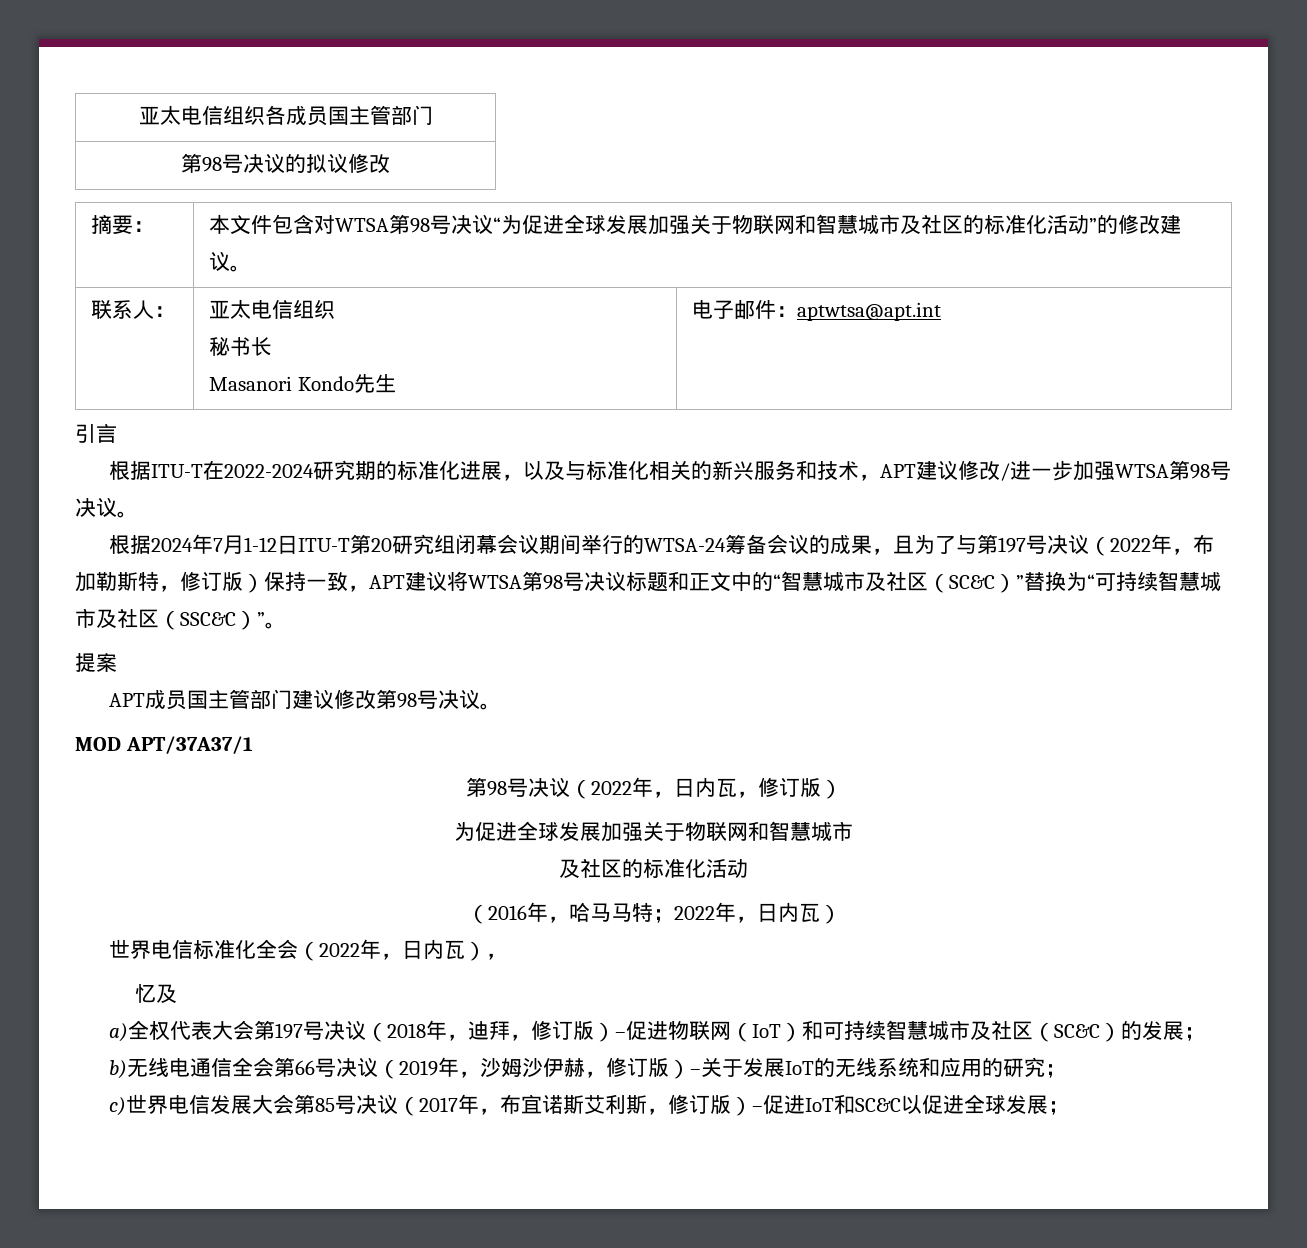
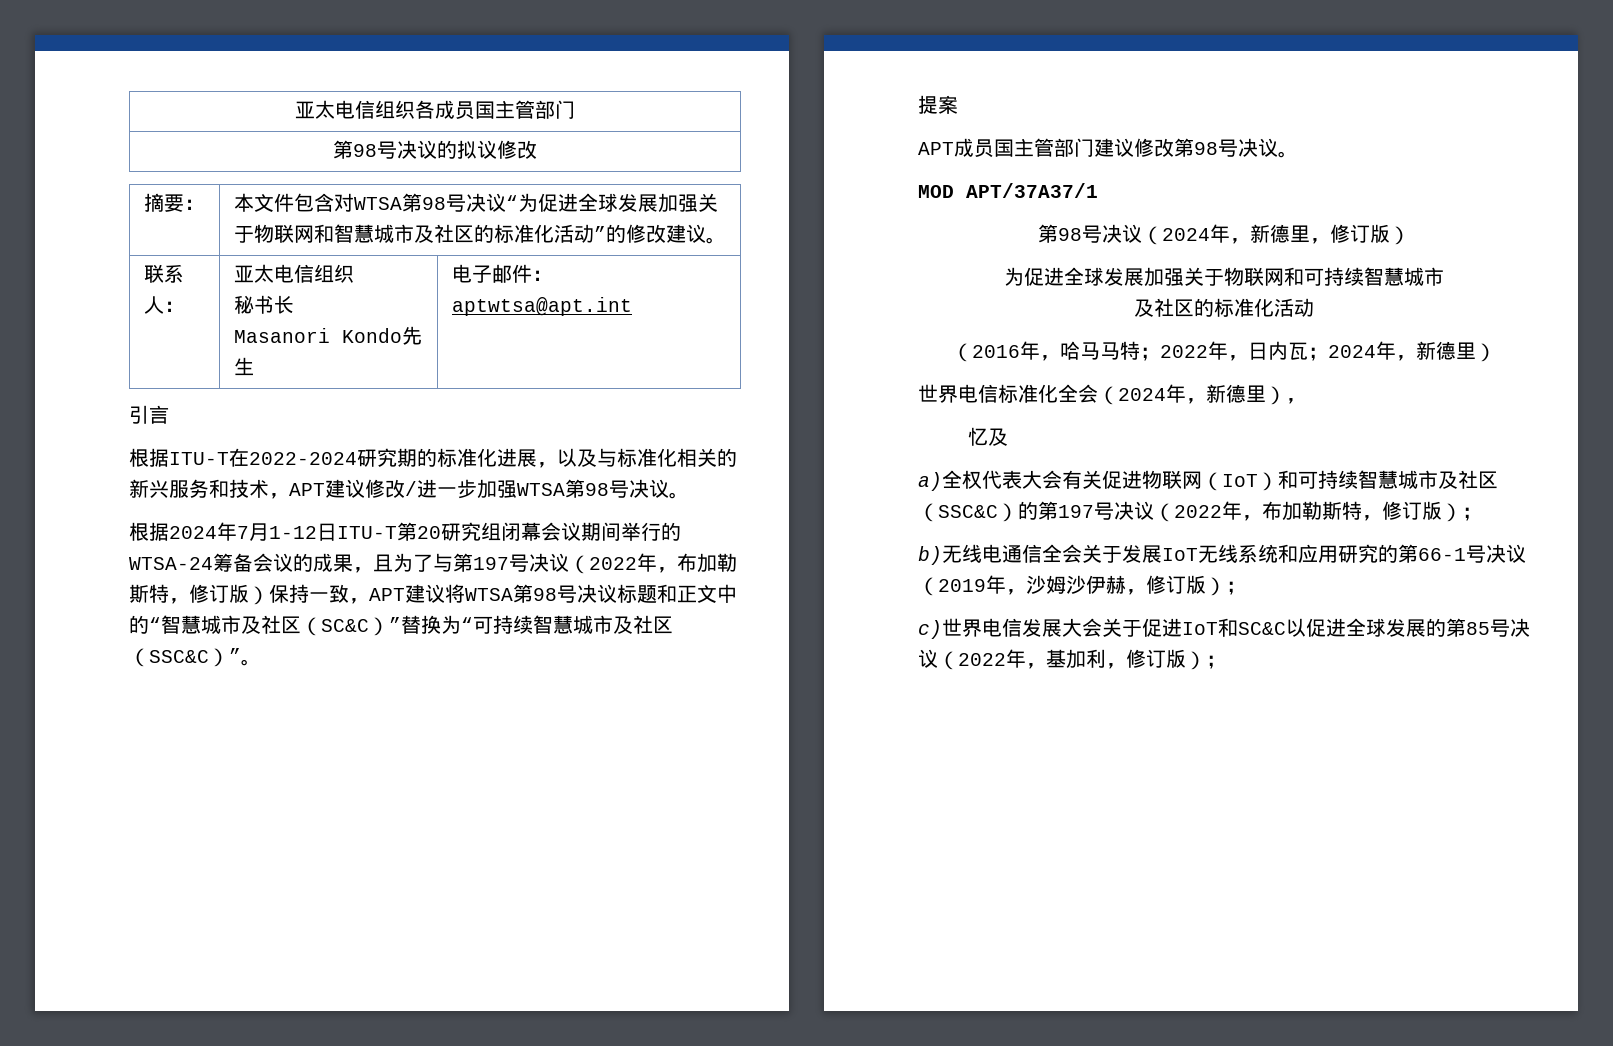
- 第98号决议（2022年，日内瓦，修订版）
- 为促进全球发展加强关于物联网和智慧城市
+ 第98号决议（2024年，新德里，修订版）
+ 为促进全球发展加强关于物联网和可持续智慧城市
- （2016年，哈马马特；2022年，日内瓦）
+ （2016年，哈马马特；2022年，日内瓦；2024年，新德里）
- 世界电信标准化全会（2022年，日内瓦），
+ 世界电信标准化全会（2024年，新德里），
- a)全权代表大会第197号决议（2018年，迪拜，修订版）–促进物联网（IoT）和可持续智慧城市及社区（SC&C）的发展；
+ a)全权代表大会有关促进物联网（IoT）和可持续智慧城市及社区（SSC&C）的第197号决议（2022年，布加勒斯特，修订版）；
- b)无线电通信全会第66号决议（2019年，沙姆沙伊赫，修订版）–关于发展IoT的无线系统和应用的研究；
+ b)无线电通信全会关于发展IoT无线系统和应用研究的第66-1号决议（2019年，沙姆沙伊赫，修订版）；
- c)世界电信发展大会第85号决议（2017年，布宜诺斯艾利斯，修订版）–促进IoT和SC&C以促进全球发展；
+ c)世界电信发展大会关于促进IoT和SC&C以促进全球发展的第85号决议（2022年，基加利，修订版）；

